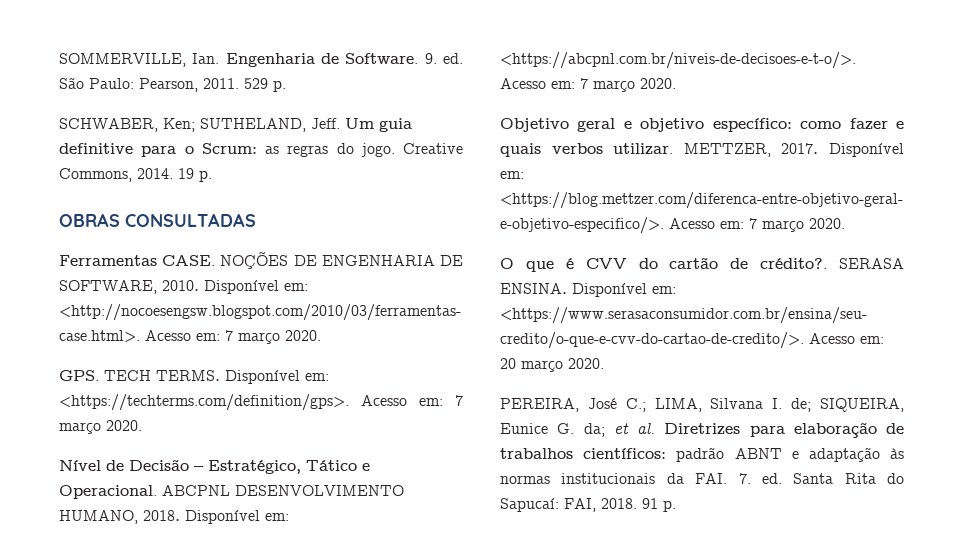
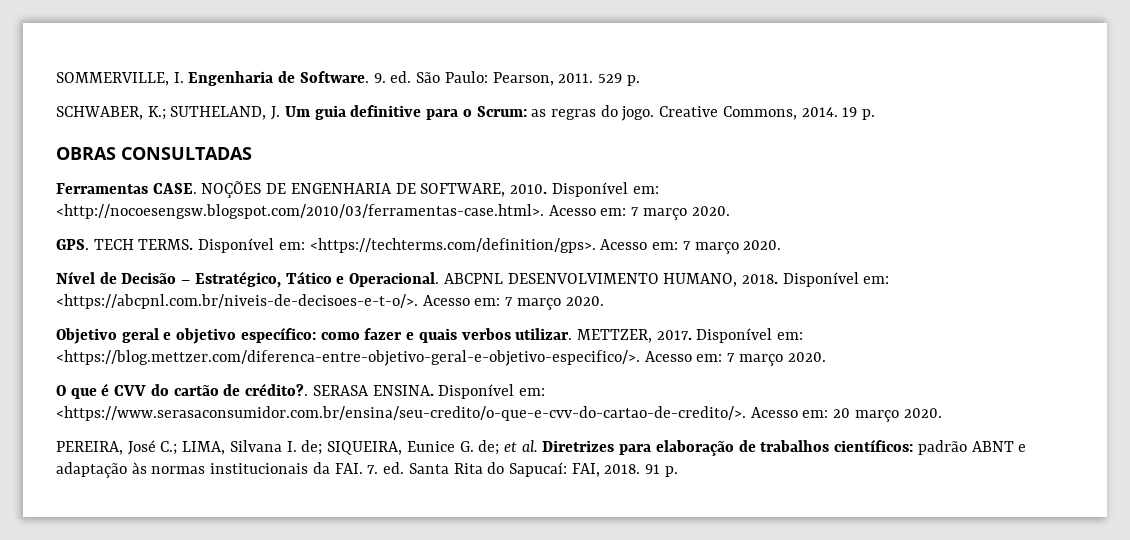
- SOMMERVILLE, Ian. Engenharia de Software.
+ SOMMERVILLE, I. Engenharia de Software.
- SCHWABER, Ken; SUTHELAND, Jeff. Um guia definitive para o Scrum: as regras do jogo.
+ SCHWABER, K.; SUTHELAND, J. Um guia definitive para o Scrum: as regras do jogo.
- PEREIRA, José C.; LIMA, Silvana I. de; SIQUEIRA, Eunice G. da; et al. Diretrizes para elaboração de trabalhos científicos: padrão ABNT e adaptação às normas institucionais da FAI. 7. ed. Santa Rita do Sapucaí: FAI, 2018.
+ PEREIRA, José C.; LIMA, Silvana I. de; SIQUEIRA, Eunice G. de; et al. Diretrizes para elaboração de trabalhos científicos: padrão ABNT e adaptação às normas institucionais da FAI. 7. ed. Santa Rita do Sapucaí: FAI, 2018.

